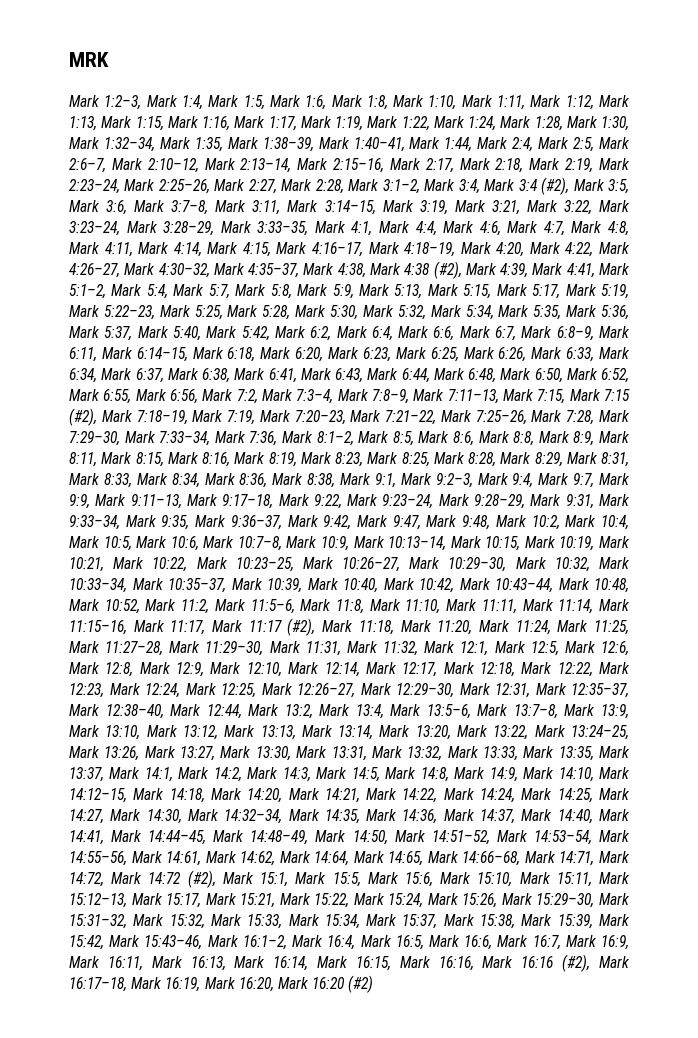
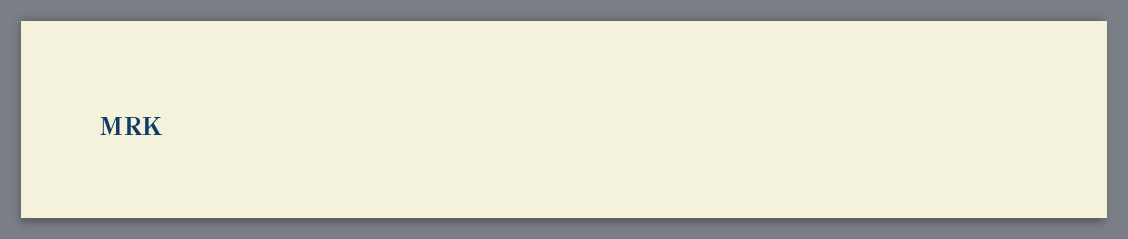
- Mark 1:2–3, Mark 1:4, Mark 1:5, Mark 1:6, Mark 1:8, Mark 1:10, Mark 1:11, Mark 1:12, Mark 1:13, Mark 1:15, Mark 1:16, Mark 1:17, Mark 1:19, Mark 1:22, Mark 1:24, Mark 1:28, Mark 1:30, Mark 1:32–34, Mark 1:35, Mark 1:38–39, Mark 1:40–41, Mark 1:44, Mark 2:4, Mark 2:5, Mark 2:6–7, Mark 2:10–12, Mark 2:13–14, Mark 2:15–16, Mark 2:17, Mark 2:18, Mark 2:19, Mark 2:23–24, Mark 2:25–26, Mark 2:27, Mark 2:28, Mark 3:1–2, Mark 3:4, Mark 3:4 (#2), Mark 3:5, Mark 3:6, Mark 3:7–8, Mark 3:11, Mark 3:14–15, Mark 3:19, Mark 3:21, Mark 3:22, Mark 3:23–24, Mark 3:28–29, Mark 3:33–35, Mark 4:1, Mark 4:4, Mark 4:6, Mark 4:7, Mark 4:8, Mark 4:11, Mark 4:14, Mark 4:15, Mark 4:16–17, Mark 4:18–19, Mark 4:20, Mark 4:22, Mark 4:26–27, Mark 4:30–32, Mark 4:35–37, Mark 4:38, Mark 4:38 (#2), Mark 4:39, Mark 4:41, Mark 5:1–2, Mark 5:4, Mark 5:7, Mark 5:8, Mark 5:9, Mark 5:13, Mark 5:15, Mark 5:17, Mark 5:19, Mark 5:22–23, Mark 5:25, Mark 5:28, Mark 5:30, Mark 5:32, Mark 5:34, Mark 5:35, Mark 5:36, Mark 5:37, Mark 5:40, Mark 5:42, Mark 6:2, Mark 6:4, Mark 6:6, Mark 6:7, Mark 6:8–9, Mark 6:11, Mark 6:14–15, Mark 6:18, Mark 6:20, Mark 6:23, Mark 6:25, Mark 6:26, Mark 6:33, Mark 6:34, Mark 6:37, Mark 6:38, Mark 6:41, Mark 6:43, Mark 6:44, Mark 6:48, Mark 6:50, Mark 6:52, Mark 6:55, Mark 6:56, Mark 7:2, Mark 7:3–4, Mark 7:8–9, Mark 7:11–13, Mark 7:15, Mark 7:15 (#2), Mark 7:18–19, Mark 7:19, Mark 7:20–23, Mark 7:21–22, Mark 7:25–26, Mark 7:28, Mark 7:29–30, Mark 7:33–34, Mark 7:36, Mark 8:1–2, Mark 8:5, Mark 8:6, Mark 8:8, Mark 8:9, Mark 8:11, Mark 8:15, Mark 8:16, Mark 8:19, Mark 8:23, Mark 8:25, Mark 8:28, Mark 8:29, Mark 8:31, Mark 8:33, Mark 8:34, Mark 8:36, Mark 8:38, Mark 9:1, Mark 9:2–3, Mark 9:4, Mark 9:7, Mark 9:9, Mark 9:11–13, Mark 9:17–18, Mark 9:22, Mark 9:23–24, Mark 9:28–29, Mark 9:31, Mark 9:33–34, Mark 9:35, Mark 9:36–37, Mark 9:42, Mark 9:47, Mark 9:48, Mark 10:2, Mark 10:4, Mark 10:5, Mark 10:6, Mark 10:7–8, Mark 10:9, Mark 10:13–14, Mark 10:15, Mark 10:19, Mark 10:21, Mark 10:22, Mark 10:23–25, Mark 10:26–27, Mark 10:29–30, Mark 10:32, Mark 10:33–34, Mark 10:35–37, Mark 10:39, Mark 10:40, Mark 10:42, Mark 10:43–44, Mark 10:48, Mark 10:52, Mark 11:2, Mark 11:5–6, Mark 11:8, Mark 11:10, Mark 11:11, Mark 11:14, Mark 11:15–16, Mark 11:17, Mark 11:17 (#2), Mark 11:18, Mark 11:20, Mark 11:24, Mark 11:25, Mark 11:27–28, Mark 11:29–30, Mark 11:31, Mark 11:32, Mark 12:1, Mark 12:5, Mark 12:6, Mark 12:8, Mark 12:9, Mark 12:10, Mark 12:14, Mark 12:17, Mark 12:18, Mark 12:22, Mark 12:23, Mark 12:24, Mark 12:25, Mark 12:26–27, Mark 12:29–30, Mark 12:31, Mark 12:35–37, Mark 12:38–40, Mark 12:44, Mark 13:2, Mark 13:4, Mark 13:5–6, Mark 13:7–8, Mark 13:9, Mark 13:10, Mark 13:12, Mark 13:13, Mark 13:14, Mark 13:20, Mark 13:22, Mark 13:24–25, Mark 13:26, Mark 13:27, Mark 13:30, Mark 13:31, Mark 13:32, Mark 13:33, Mark 13:35, Mark 13:37, Mark 14:1, Mark 14:2, Mark 14:3, Mark 14:5, Mark 14:8, Mark 14:9, Mark 14:10, Mark 14:12–15, Mark 14:18, Mark 14:20, Mark 14:21, Mark 14:22, Mark 14:24, Mark 14:25, Mark 14:27, Mark 14:30, Mark 14:32–34, Mark 14:35, Mark 14:36, Mark 14:37, Mark 14:40, Mark 14:41, Mark 14:44–45, Mark 14:48–49, Mark 14:50, Mark 14:51–52, Mark 14:53–54, Mark 14:55–56, Mark 14:61, Mark 14:62, Mark 14:64, Mark 14:65, Mark 14:66–68, Mark 14:71, Mark 14:72, Mark 14:72 (#2), Mark 15:1, Mark 15:5, Mark 15:6, Mark 15:10, Mark 15:11, Mark 15:12–13, Mark 15:17, Mark 15:21, Mark 15:22, Mark 15:24, Mark 15:26, Mark 15:29–30, Mark 15:31–32, Mark 15:32, Mark 15:33, Mark 15:34, Mark 15:37, Mark 15:38, Mark 15:39, Mark 15:42, Mark 15:43–46, Mark 16:1–2, Mark 16:4, Mark 16:5, Mark 16:6, Mark 16:7, Mark 16:9, Mark 16:11, Mark 16:13, Mark 16:14, Mark 16:15, Mark 16:16, Mark 16:16 (#2), Mark 16:17–18, Mark 16:19, Mark 16:20, Mark 16:20 (#2)

